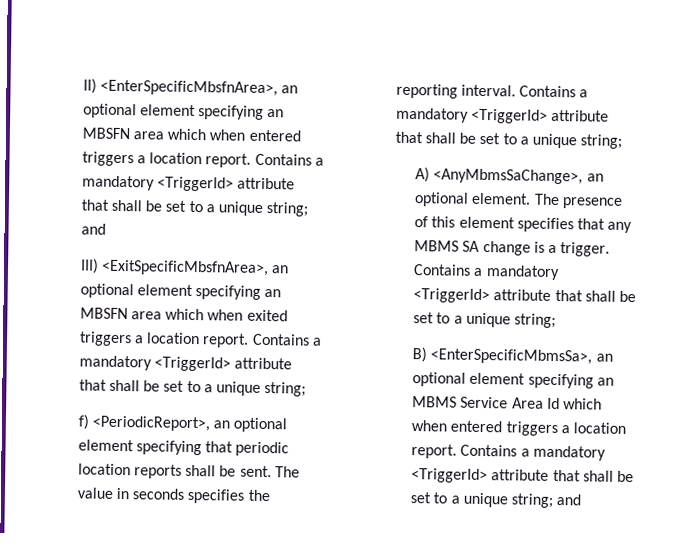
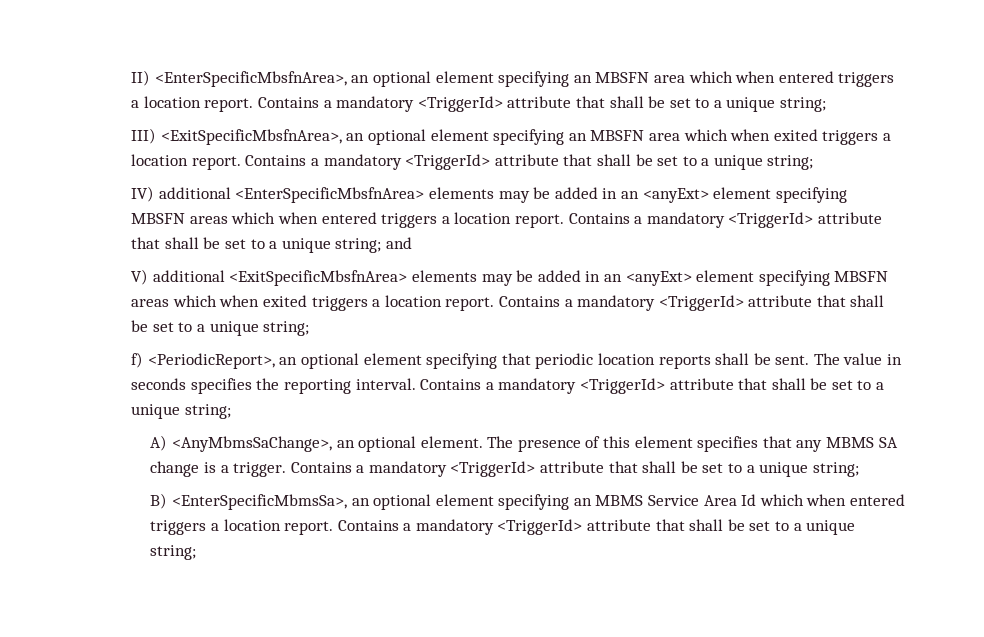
- II) <EnterSpecificMbsfnArea>, an optional element specifying an MBSFN area which when entered triggers a location report. Contains a mandatory <TriggerId> attribute that shall be set to a unique string; and
+ II) <EnterSpecificMbsfnArea>, an optional element specifying an MBSFN area which when entered triggers a location report. Contains a mandatory <TriggerId> attribute that shall be set to a unique string;
+ IV) additional <EnterSpecificMbsfnArea> elements may be added in an <anyExt> element specifying MBSFN areas which when entered triggers a location report. Contains a mandatory <TriggerId> attribute that shall be set to a unique string; and
+ V) additional <ExitSpecificMbsfnArea> elements may be added in an <anyExt> element specifying MBSFN areas which when exited triggers a location report. Contains a mandatory <TriggerId> attribute that shall be set to a unique string;
- B) <EnterSpecificMbmsSa>, an optional element specifying an MBMS Service Area Id which when entered triggers a location report. Contains a mandatory <TriggerId> attribute that shall be set to a unique string; and
+ B) <EnterSpecificMbmsSa>, an optional element specifying an MBMS Service Area Id which when entered triggers a location report. Contains a mandatory <TriggerId> attribute that shall be set to a unique string;

